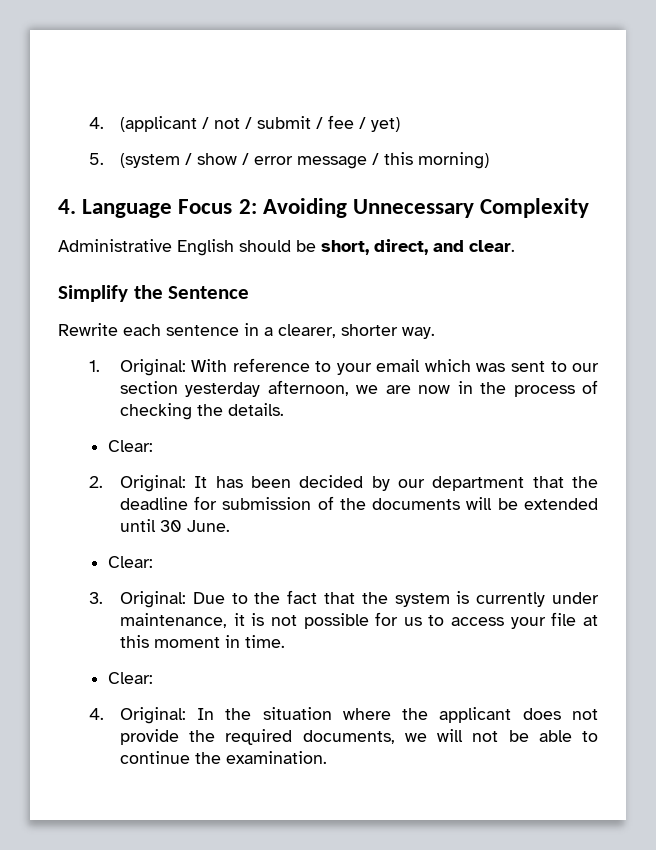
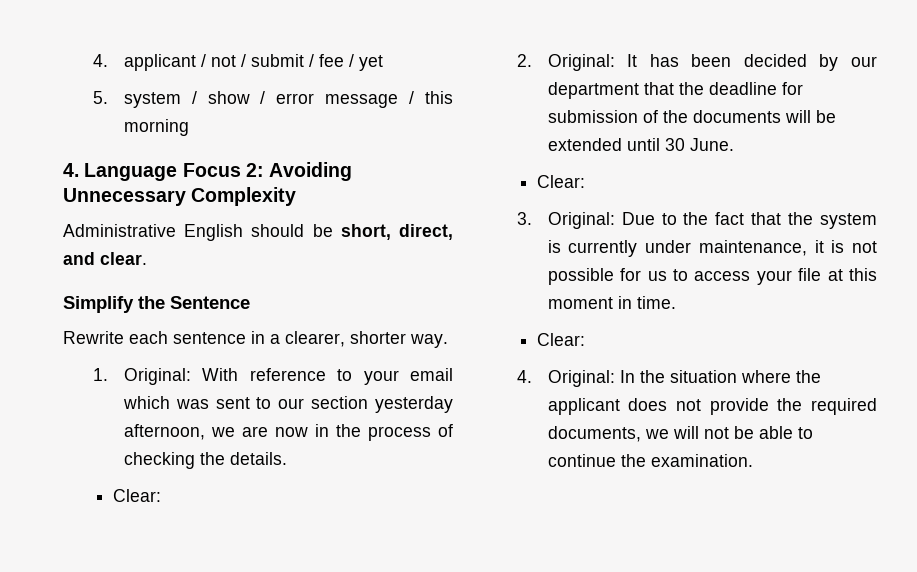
- 4. (applicant / not / submit / fee / yet)
+ 4. applicant / not / submit / fee / yet
- 5. (system / show / error message / this morning)
+ 5. system / show / error message / this morning

